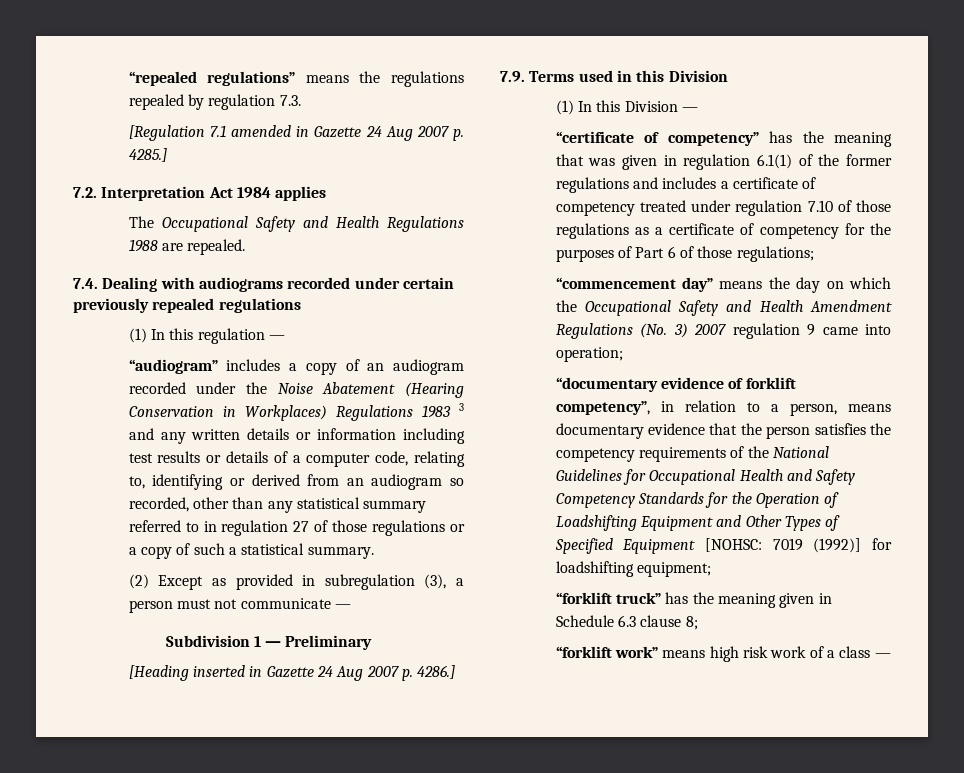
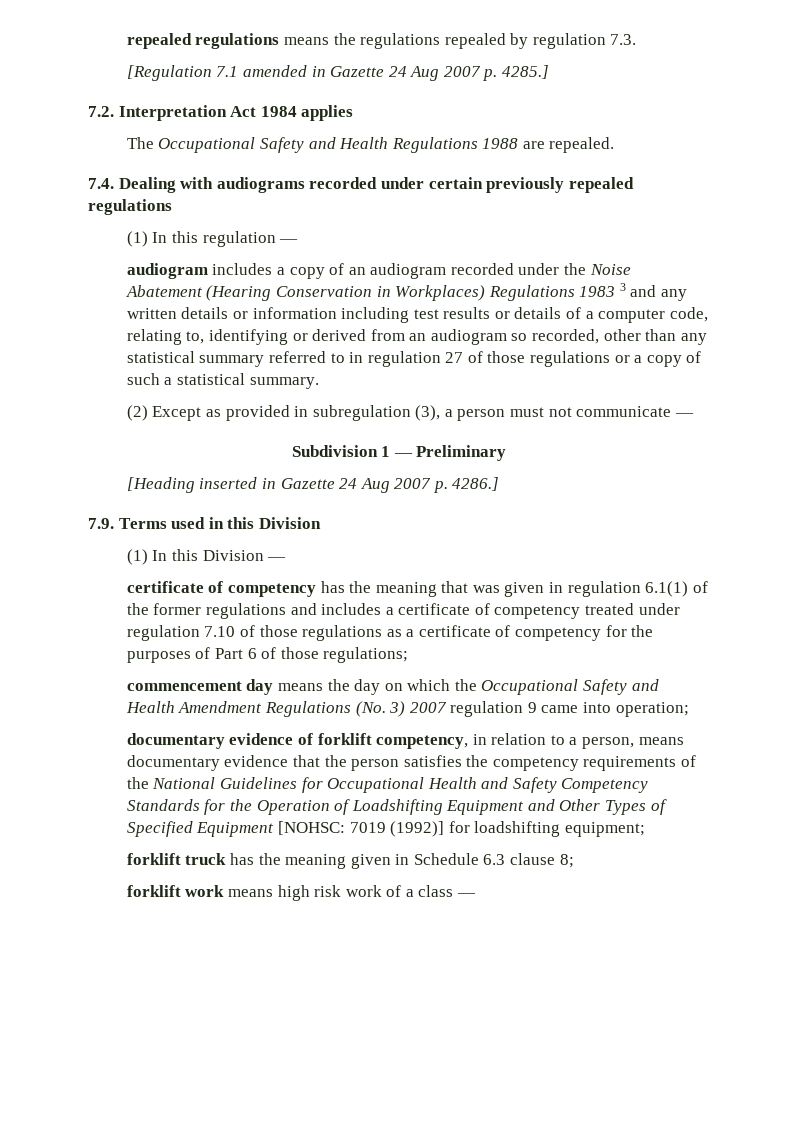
- “repealed regulations” means the regulations repealed by regulation 7.3.
+ repealed regulations means the regulations repealed by regulation 7.3.
- “audiogram” includes a copy of an audiogram recorded under the Noise Abatement (Hearing Conservation in Workplaces) Regulations 1983 3 and any written details or information including test results or details of a computer code, relating to, identifying or derived from an audiogram so recorded, other than any statistical summary referred to in regulation 27 of those regulations or a copy of such a statistical summary.
+ audiogram includes a copy of an audiogram recorded under the Noise Abatement (Hearing Conservation in Workplaces) Regulations 1983 3 and any written details or information including test results or details of a computer code, relating to, identifying or derived from an audiogram so recorded, other than any statistical summary referred to in regulation 27 of those regulations or a copy of such a statistical summary.
- “certificate of competency” has the meaning that was given in regulation 6.1(1) of the former regulations and includes a certificate of competency treated under regulation 7.10 of those regulations as a certificate of competency for the purposes of Part 6 of those regulations;
+ certificate of competency has the meaning that was given in regulation 6.1(1) of the former regulations and includes a certificate of competency treated under regulation 7.10 of those regulations as a certificate of competency for the purposes of Part 6 of those regulations;
- “commencement day” means the day on which the Occupational Safety and Health Amendment Regulations (No. 3) 2007 regulation 9 came into operation;
+ commencement day means the day on which the Occupational Safety and Health Amendment Regulations (No. 3) 2007 regulation 9 came into operation;
- “documentary evidence of forklift competency”, in relation to a person, means documentary evidence that the person satisfies the competency requirements of the National Guidelines for Occupational Health and Safety Competency Standards for the Operation of Loadshifting Equipment and Other Types of Specified Equipment [NOHSC: 7019 (1992)] for loadshifting equipment;
+ documentary evidence of forklift competency, in relation to a person, means documentary evidence that the person satisfies the competency requirements of the National Guidelines for Occupational Health and Safety Competency Standards for the Operation of Loadshifting Equipment and Other Types of Specified Equipment [NOHSC: 7019 (1992)] for loadshifting equipment;
- “forklift truck” has the meaning given in Schedule 6.3 clause 8;
+ forklift truck has the meaning given in Schedule 6.3 clause 8;
- “forklift work” means high risk work of a class —
+ forklift work means high risk work of a class —

